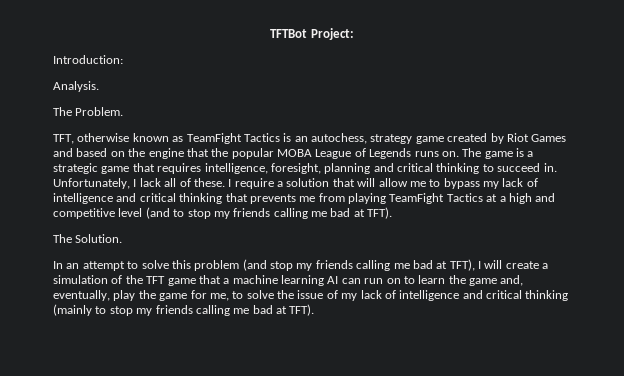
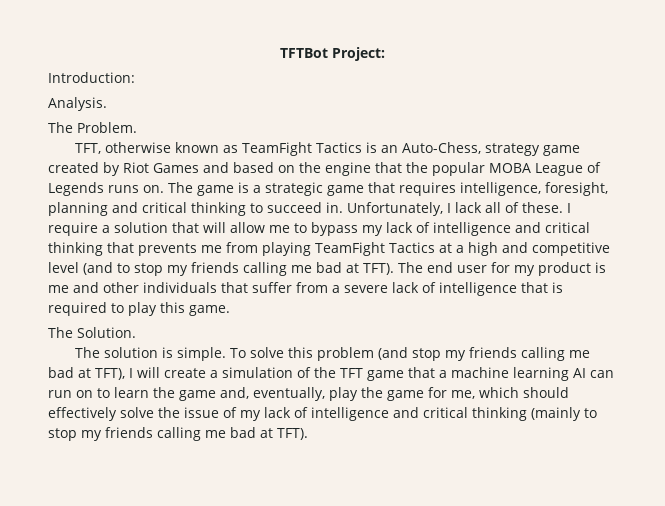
- TFT, otherwise known as TeamFight Tactics is an autochess, strategy game created by Riot Games and based on the engine that the popular MOBA League of Legends runs on.
+ TFT, otherwise known as TeamFight Tactics is an Auto-Chess, strategy game created by Riot Games and based on the engine that the popular MOBA League of Legends runs on.
- I require a solution that will allow me to bypass my lack of intelligence and critical thinking that prevents me from playing TeamFight Tactics at a high and competitive level (and to stop my friends calling me bad at TFT).
+ I require a solution that will allow me to bypass my lack of intelligence and critical thinking that prevents me from playing TeamFight Tactics at a high and competitive level (and to stop my friends calling me bad at TFT). The end user for my product is me and other individuals that suffer from a severe lack of intelligence that is required to play this game.
  The Solution.
- In an attempt to solve this problem (and stop my friends calling me bad at TFT), I will create a simulation of the TFT game that a machine learning AI can run on to learn the game and, eventually, play the game for me, to solve the issue of my lack of intelligence and critical thinking (mainly to stop my friends calling me bad at TFT).
+ The solution is simple. To solve this problem (and stop my friends calling me bad at TFT), I will create a simulation of the TFT game that a machine learning AI can run on to learn the game and, eventually, play the game for me, which should effectively solve the issue of my lack of intelligence and critical thinking (mainly to stop my friends calling me bad at TFT).

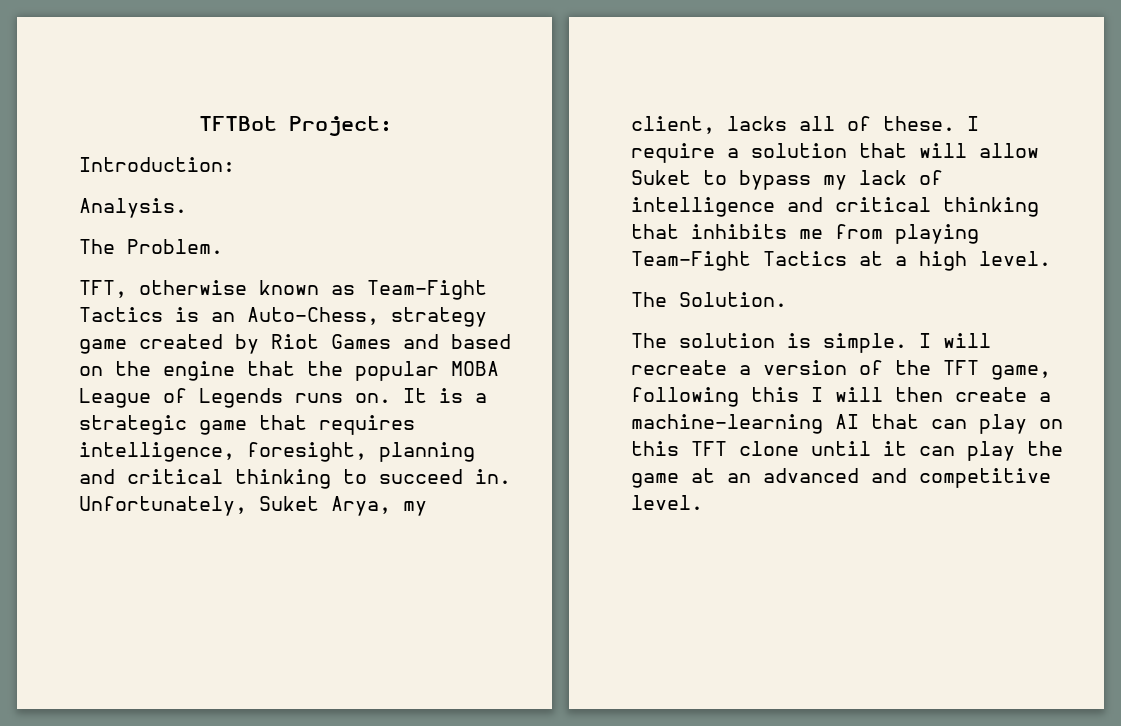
- TFT, otherwise known as TeamFight Tactics is an Auto-Chess, strategy game created by Riot Games and based on the engine that the popular MOBA League of Legends runs on.
+ TFT, otherwise known as Team-Fight Tactics is an Auto-Chess, strategy game created by Riot Games and based on the engine that the popular MOBA League of Legends runs on.
- The game is a strategic game that requires intelligence, foresight, planning and critical thinking to succeed in.
+ It is a strategic game that requires intelligence, foresight, planning and critical thinking to succeed in.
- Unfortunately, I lack all of these.
+ Unfortunately, Suket Arya, my client, lacks all of these.
- I require a solution that will allow me to bypass my lack of intelligence and critical thinking that prevents me from playing TeamFight Tactics at a high and competitive level (and to stop my friends calling me bad at TFT). The end user for my product is me and other individuals that suffer from a severe lack of intelligence that is required to play this game.
+ I require a solution that will allow Suket to bypass my lack of intelligence and critical thinking that inhibits me from playing Team-Fight Tactics at a high level.
- To solve this problem (and stop my friends calling me bad at TFT), I will create a simulation of the TFT game that a machine learning AI can run on to learn the game and, eventually, play the game for me, which should effectively solve the issue of my lack of intelligence and critical thinking (mainly to stop my friends calling me bad at TFT).
+ I will recreate a version of the TFT game, following this I will then create a machine-learning AI that can play on this TFT clone until it can play the game at an advanced and competitive level.

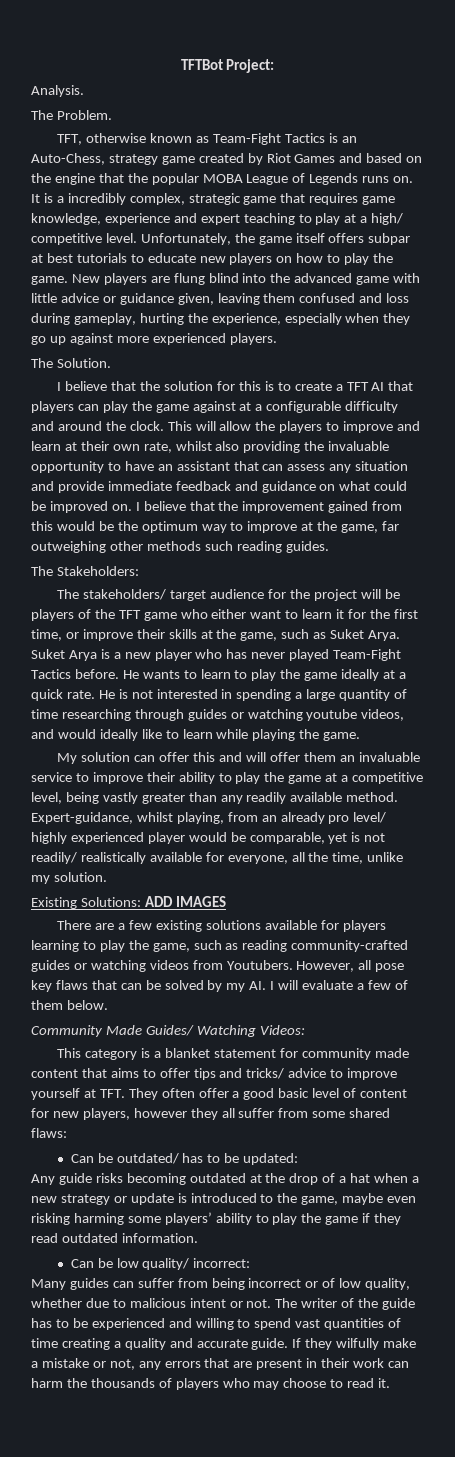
- Introduction:
- It is a strategic game that requires intelligence, foresight, planning and critical thinking to succeed in. Unfortunately, Suket Arya, my client, lacks all of these. I require a solution that will allow Suket to bypass my lack of intelligence and critical thinking that inhibits me from playing Team-Fight Tactics at a high level.
+ It is a incredibly complex, strategic game that requires game knowledge, experience and expert teaching to play at a high/ competitive level. Unfortunately, the game itself offers subpar at best tutorials to educate new players on how to play the game. New players are flung blind into the advanced game with little advice or guidance given, leaving them confused and loss during gameplay, hurting the experience, especially when they go up against more experienced players.
  The Solution.
- The solution is simple. I will recreate a version of the TFT game, following this I will then create a machine-learning AI that can play on this TFT clone until it can play the game at an advanced and competitive level.
+ I believe that the solution for this is to create a TFT AI that players can play the game against at a configurable difficulty and around the clock. This will allow the players to improve and learn at their own rate, whilst also providing the invaluable opportunity to have an assistant that can assess any situation and provide immediate feedback and guidance on what could be improved on. I believe that the improvement gained from this would be the optimum way to improve at the game, far outweighing other methods such reading guides.
+ The Stakeholders:
+ The stakeholders/ target audience for the project will be players of the TFT game who either want to learn it for the first time, or improve their skills at the game, such as Suket Arya. Suket Arya is a new player who has never played Team-Fight Tactics before. He wants to learn to play the game ideally at a quick rate. He is not interested in spending a large quantity of time researching through guides or watching youtube videos, and would ideally like to learn while playing the game.
+ My solution can offer this and will offer them an invaluable service to improve their ability to play the game at a competitive level, being vastly greater than any readily available method. Expert-guidance, whilst playing, from an already pro level/ highly experienced player would be comparable, yet is not readily/ realistically available for everyone, all the time, unlike my solution.
+ Existing Solutions: ADD IMAGES
+ There are a few existing solutions available for players learning to play the game, such as reading community-crafted guides or watching videos from Youtubers. However, all pose key flaws that can be solved by my AI. I will evaluate a few of them below.
+ Community Made Guides/ Watching Videos:
+ This category is a blanket statement for community made content that aims to offer tips and tricks/ advice to improve yourself at TFT. They often offer a good basic level of content for new players, however they all suffer from some shared flaws:
+ Can be outdated/ has to be updated:
+ Any guide risks becoming outdated at the drop of a hat when a new strategy or update is introduced to the game, maybe even risking harming some players’ ability to play the game if they read outdated information.
+ Can be low quality/ incorrect:
+ Many guides can suffer from being incorrect or of low quality, whether due to malicious intent or not. The writer of the guide has to be experienced and willing to spend vast quantities of time creating a quality and accurate guide. If they wilfully make a mistake or not, any errors that are present in their work can harm the thousands of players who may choose to read it.

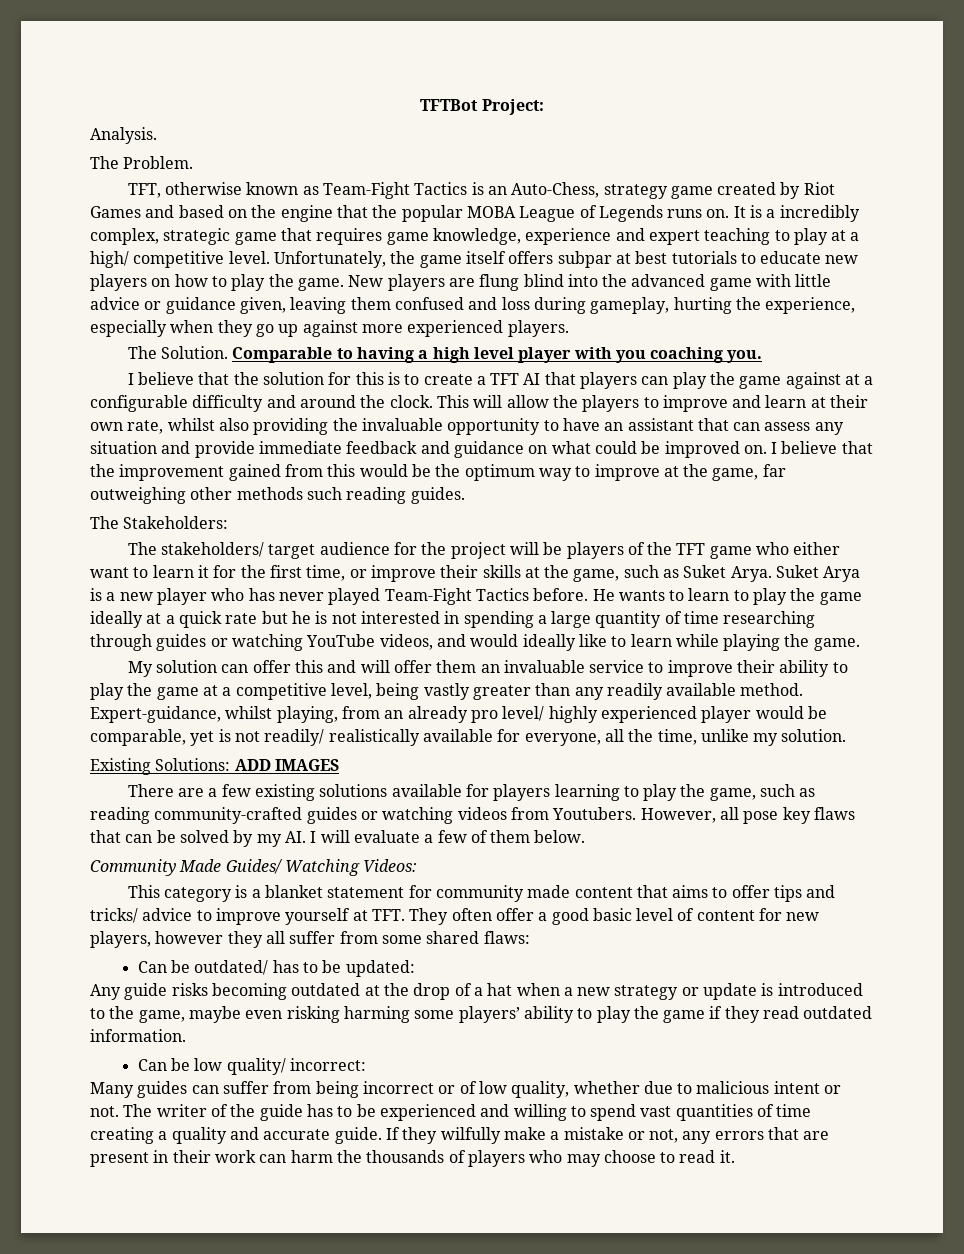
+ Comparable to having a high level player with you coaching you.
- He wants to learn to play the game ideally at a quick rate. He is not interested in spending a large quantity of time researching through guides or watching youtube videos, and would ideally like to learn while playing the game.
+ He wants to learn to play the game ideally at a quick rate but he is not interested in spending a large quantity of time researching through guides or watching YouTube videos, and would ideally like to learn while playing the game.

